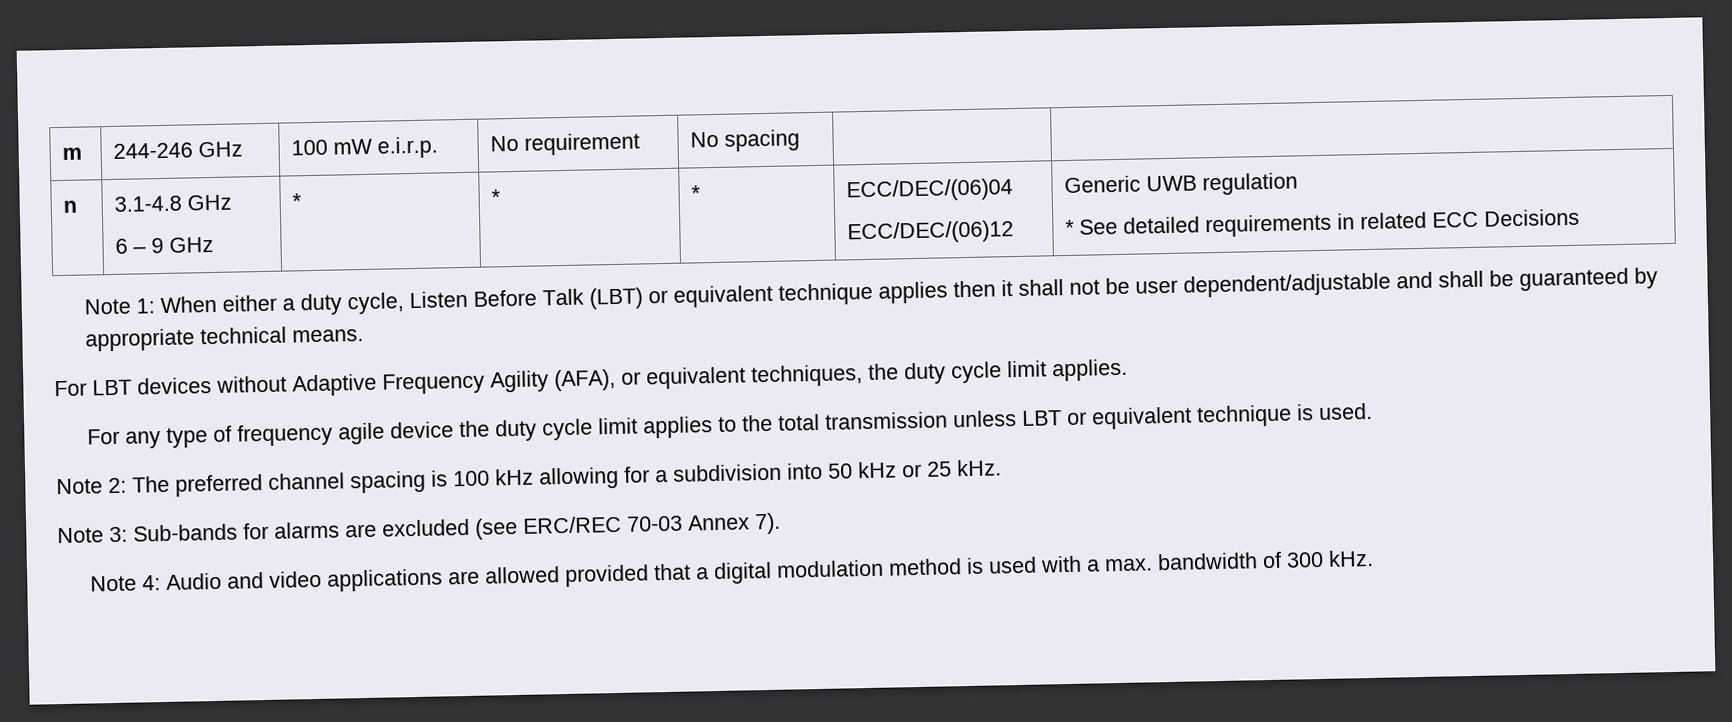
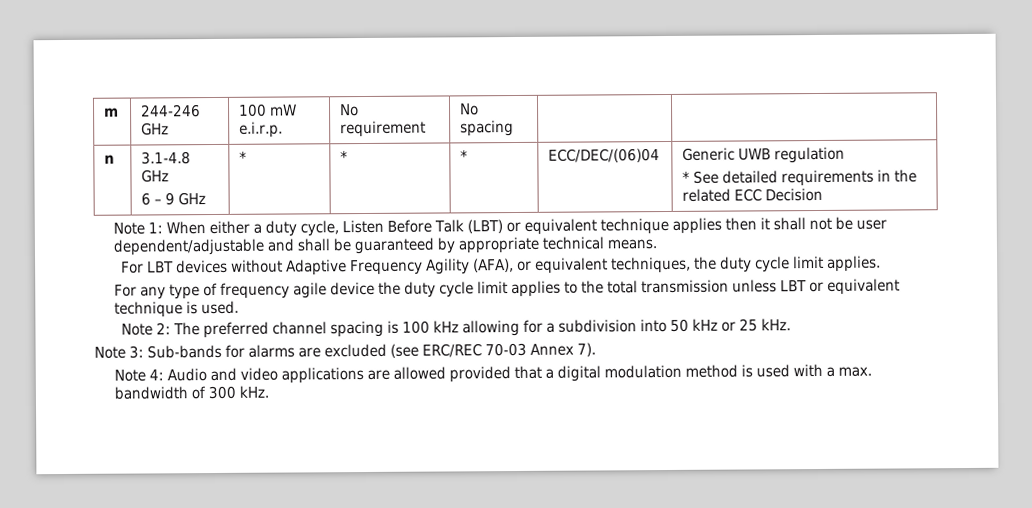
  n | 3.1-4.8 GHz
- 6 – 9 GHz | * | * | * | ECC/DEC/(06)04
- ECC/DEC/(06)12 | Generic UWB regulation
- * See detailed requirements in related ECC Decisions
+ 6 – 9 GHz | * | * | * | ECC/DEC/(06)04 | Generic UWB regulation
+ * See detailed requirements in the related ECC Decision

